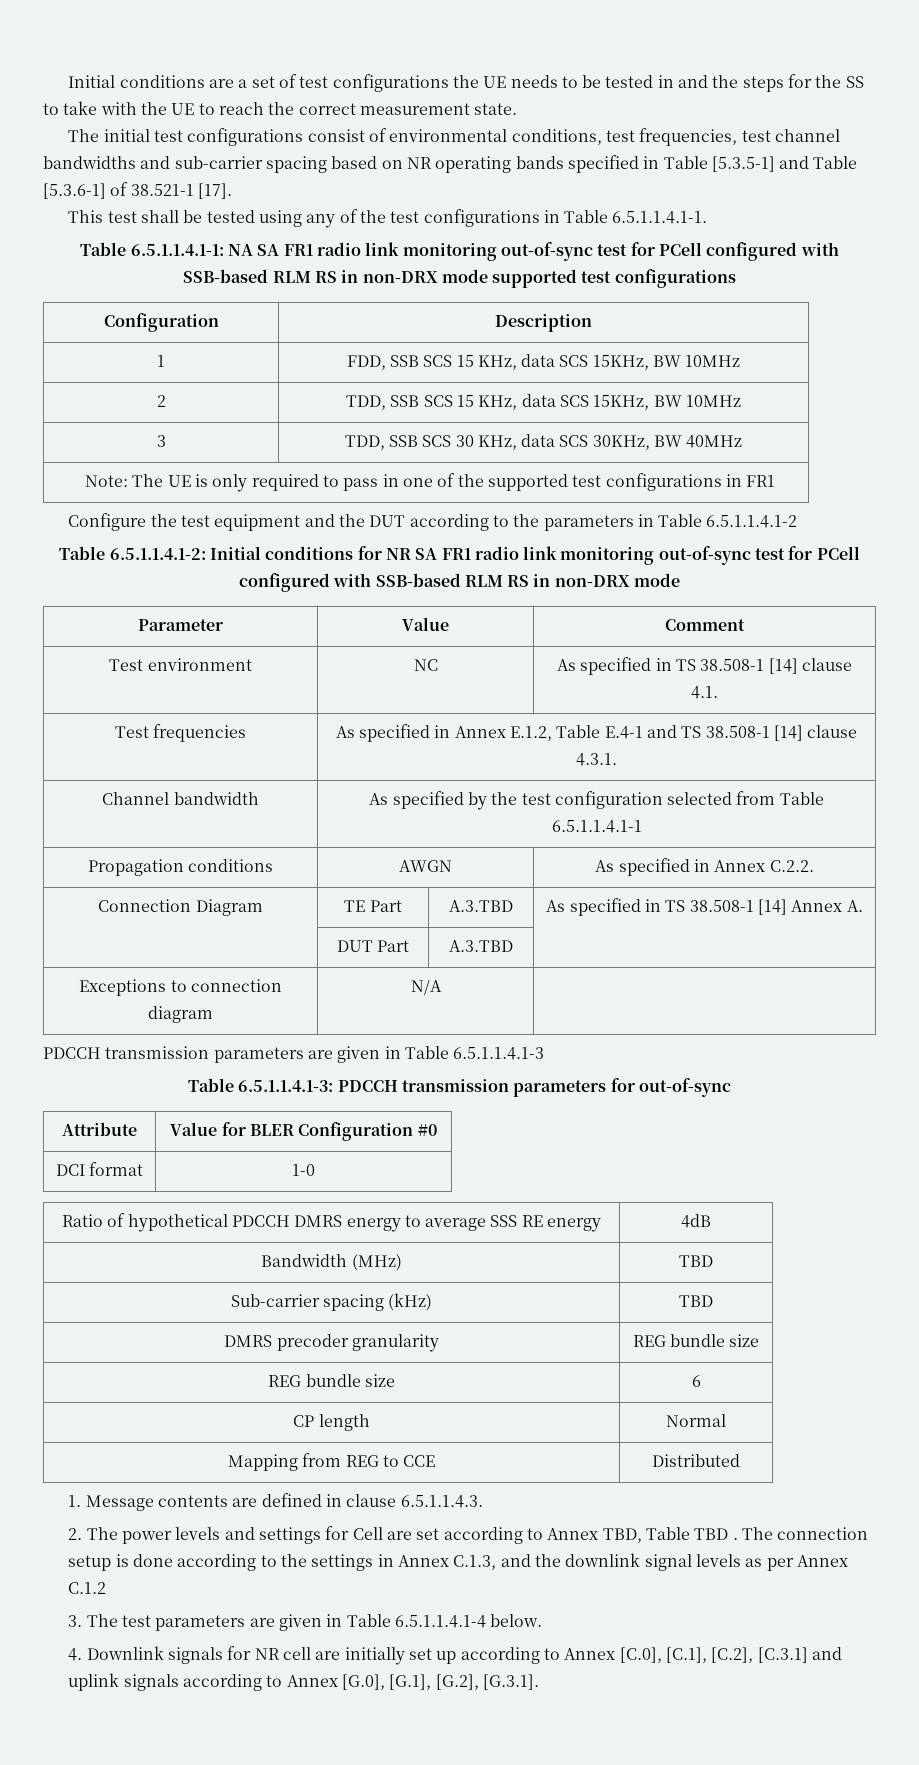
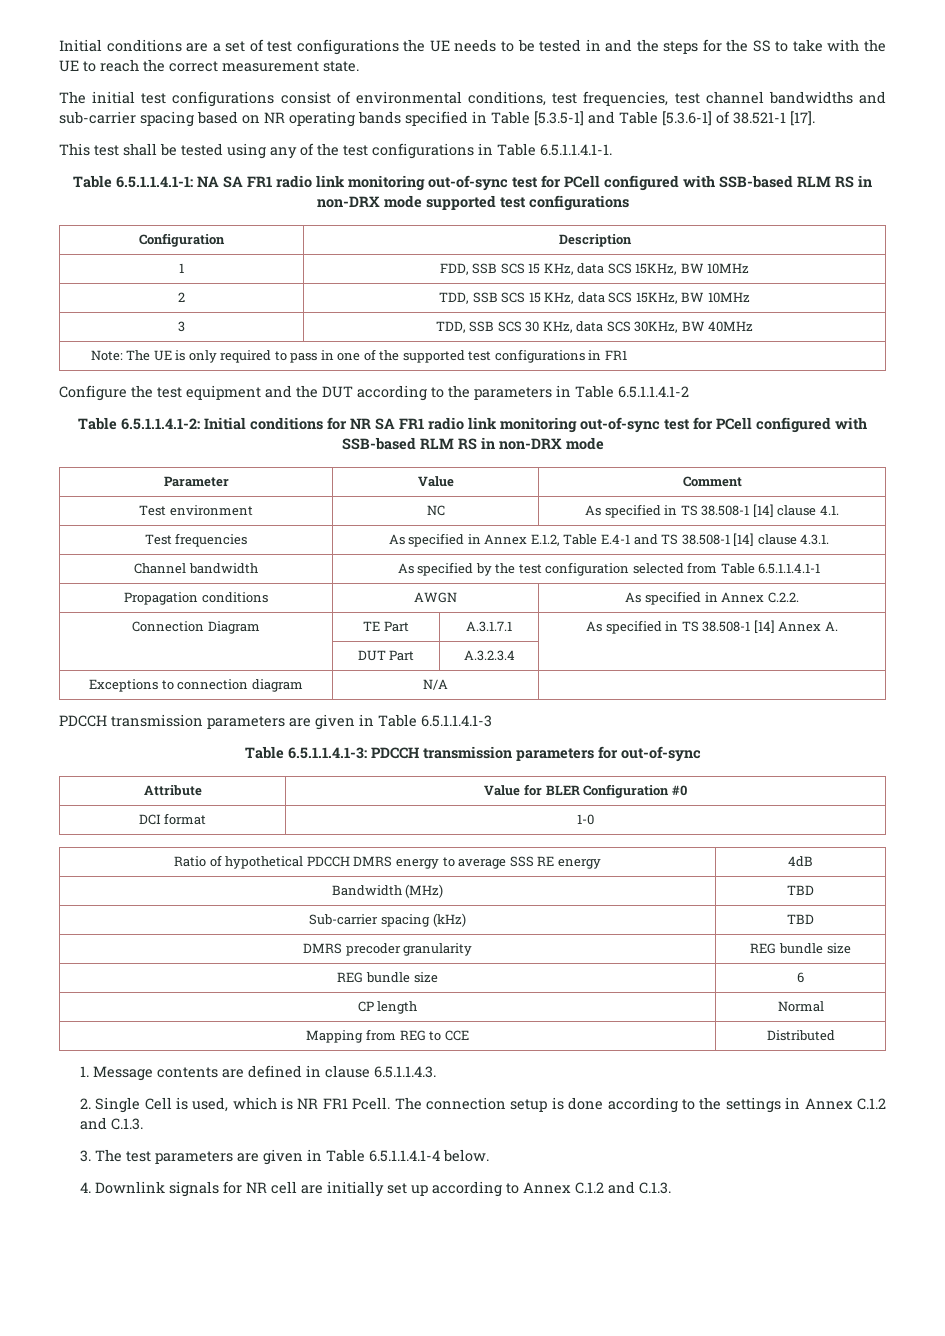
- Connection Diagram | TE Part | A.3.TBD | As specified in TS 38.508-1 [14] Annex A.
+ Connection Diagram | TE Part | A.3.1.7.1 | As specified in TS 38.508-1 [14] Annex A.
- | DUT Part | A.3.TBD |
+ | DUT Part | A.3.2.3.4 |
- 2. The power levels and settings for Cell are set according to Annex TBD, Table TBD .
+ 2. Single Cell is used, which is NR FR1 Pcell.
- The connection setup is done according to the settings in Annex C.1.3, and the downlink signal levels as per Annex C.1.2
+ The connection setup is done according to the settings in Annex C.1.2 and C.1.3.
- 4. Downlink signals for NR cell are initially set up according to Annex [C.0], [C.1], [C.2], [C.3.1] and uplink signals according to Annex [G.0], [G.1], [G.2], [G.3.1].
+ 4. Downlink signals for NR cell are initially set up according to Annex C.1.2 and C.1.3.

